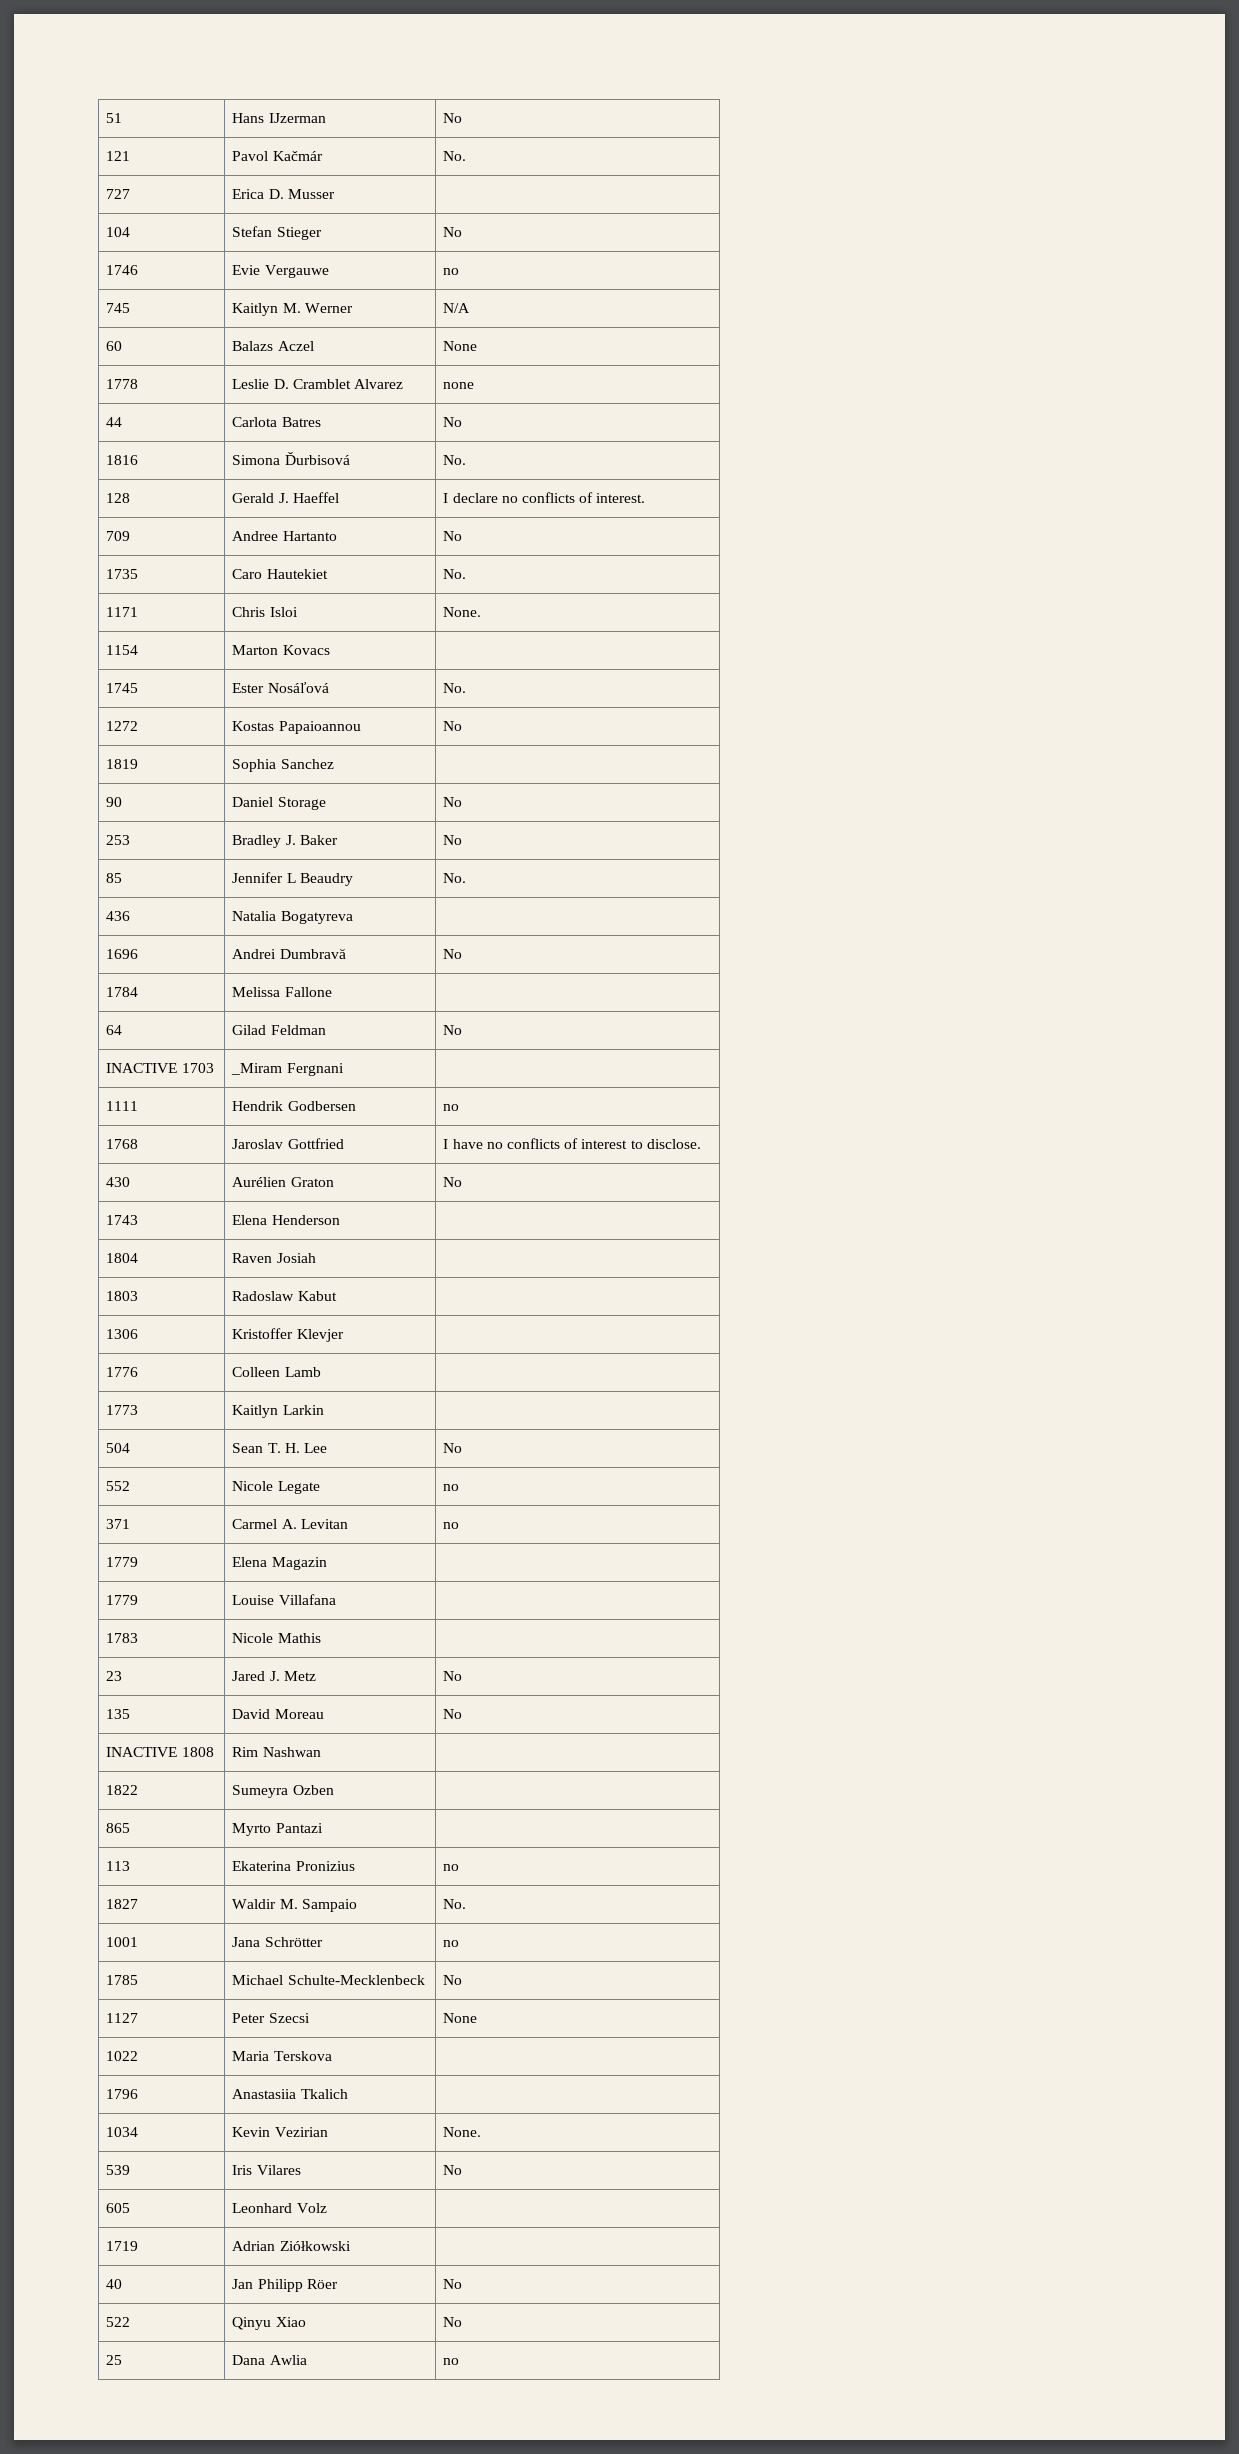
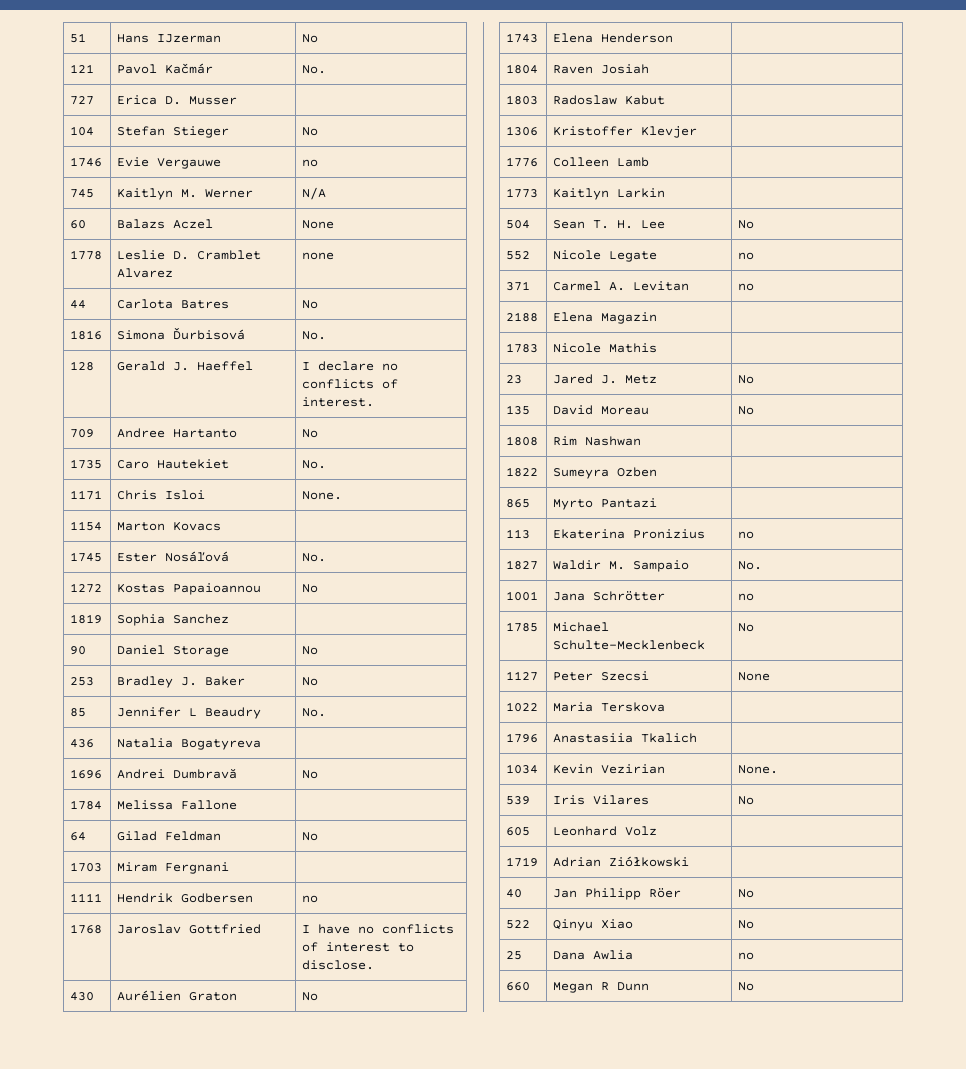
- INACTIVE 1703 | _Miram Fergnani |
+ 1703 | Miram Fergnani |
- 1779 | Elena Magazin |
+ 2188 | Elena Magazin |
- 1779 | Louise Villafana |
- INACTIVE 1808 | Rim Nashwan |
+ 1808 | Rim Nashwan |
+ 660 | Megan R Dunn | No

